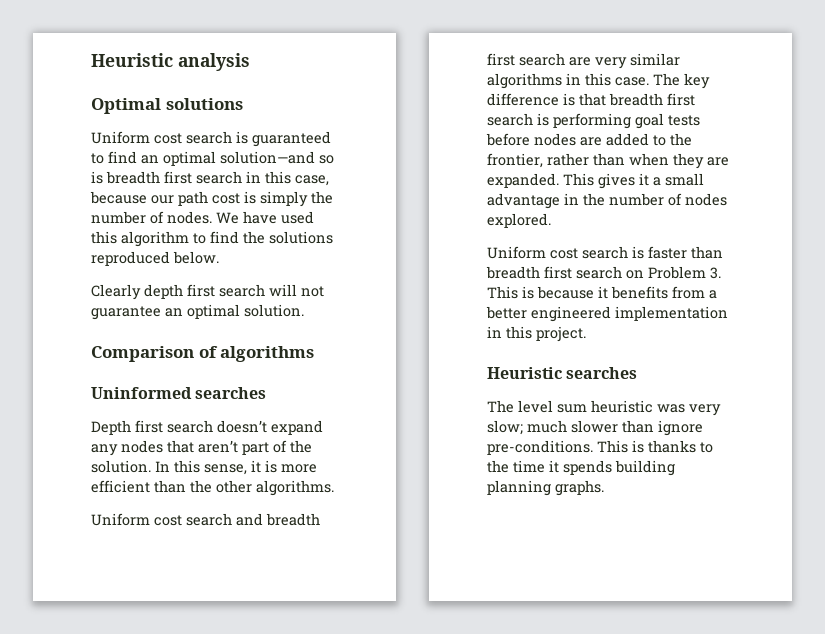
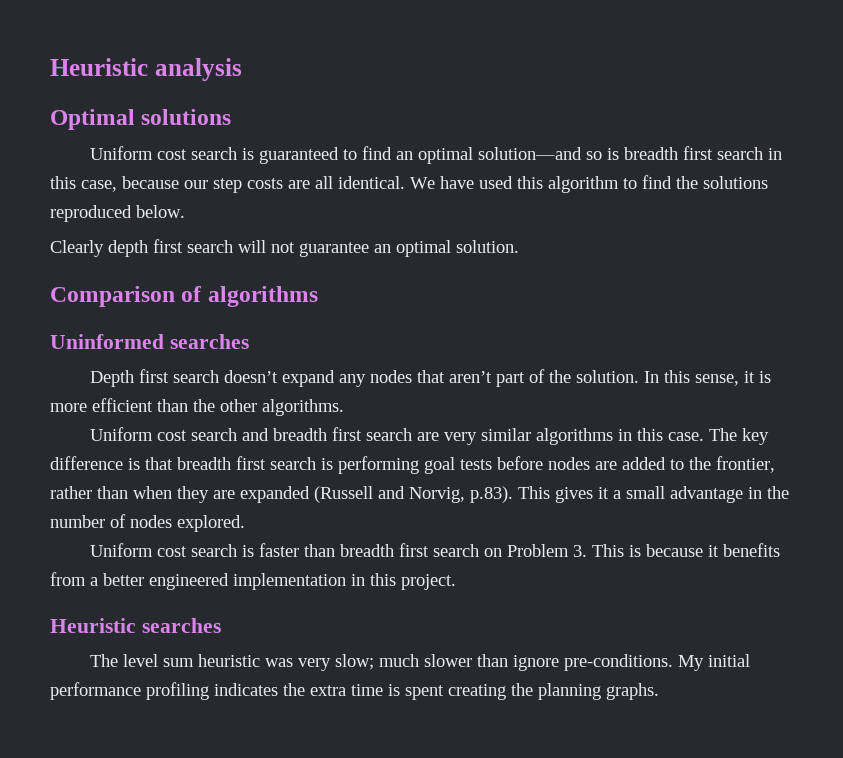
- Uniform cost search is guaranteed to find an optimal solution—and so is breadth first search in this case, because our path cost is simply the number of nodes.
+ Uniform cost search is guaranteed to find an optimal solution—and so is breadth first search in this case, because our step costs are all identical.
- The key difference is that breadth first search is performing goal tests before nodes are added to the frontier, rather than when they are expanded. This gives it a small advantage in the number of nodes explored.
+ The key difference is that breadth first search is performing goal tests before nodes are added to the frontier, rather than when they are expanded (Russell and Norvig, p.83). This gives it a small advantage in the number of nodes explored.
- This is thanks to the time it spends building planning graphs.
+ My initial performance profiling indicates the extra time is spent creating the planning graphs.

